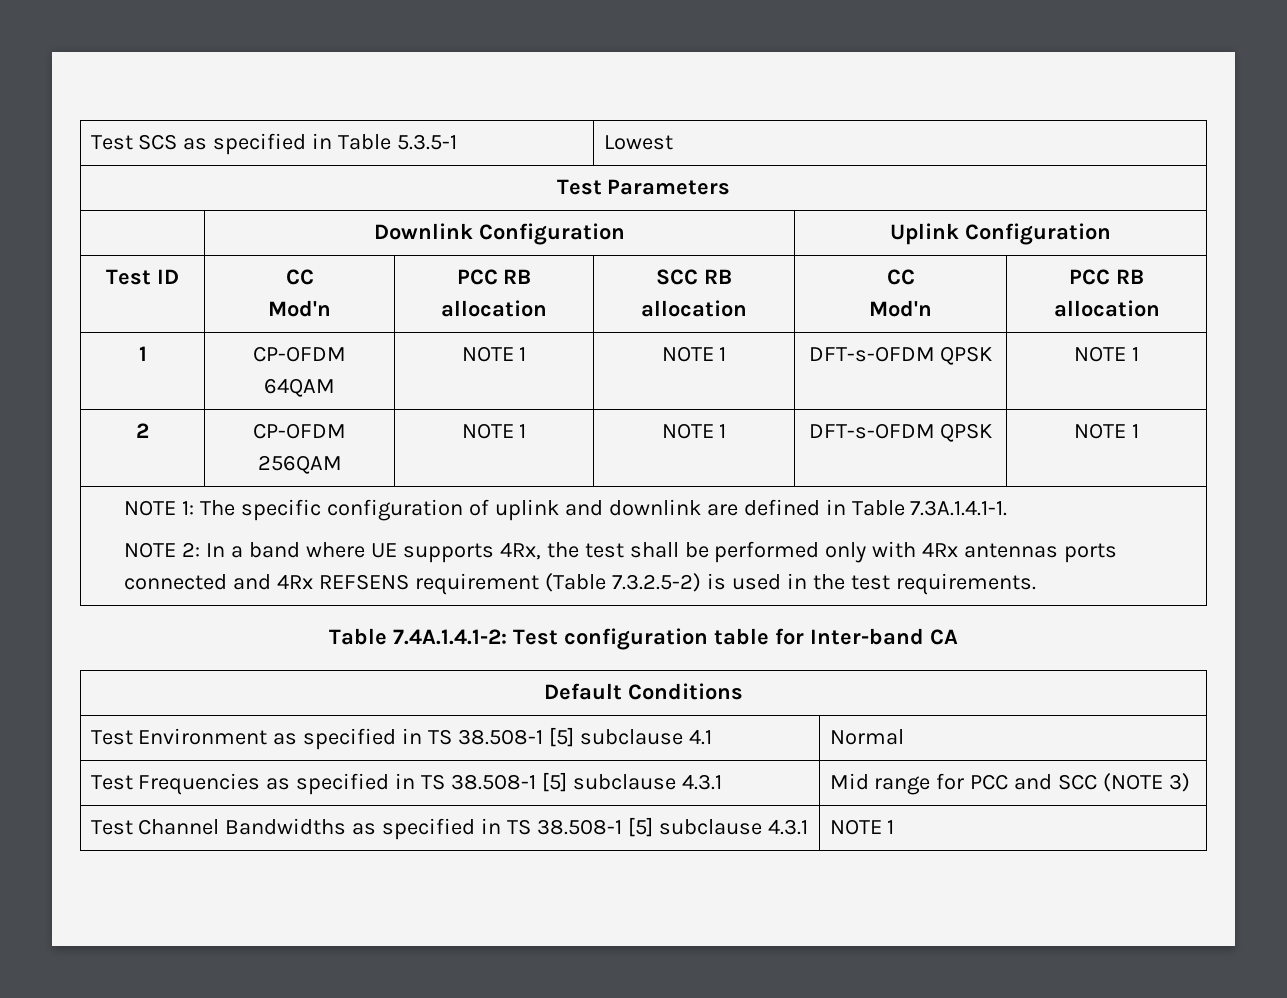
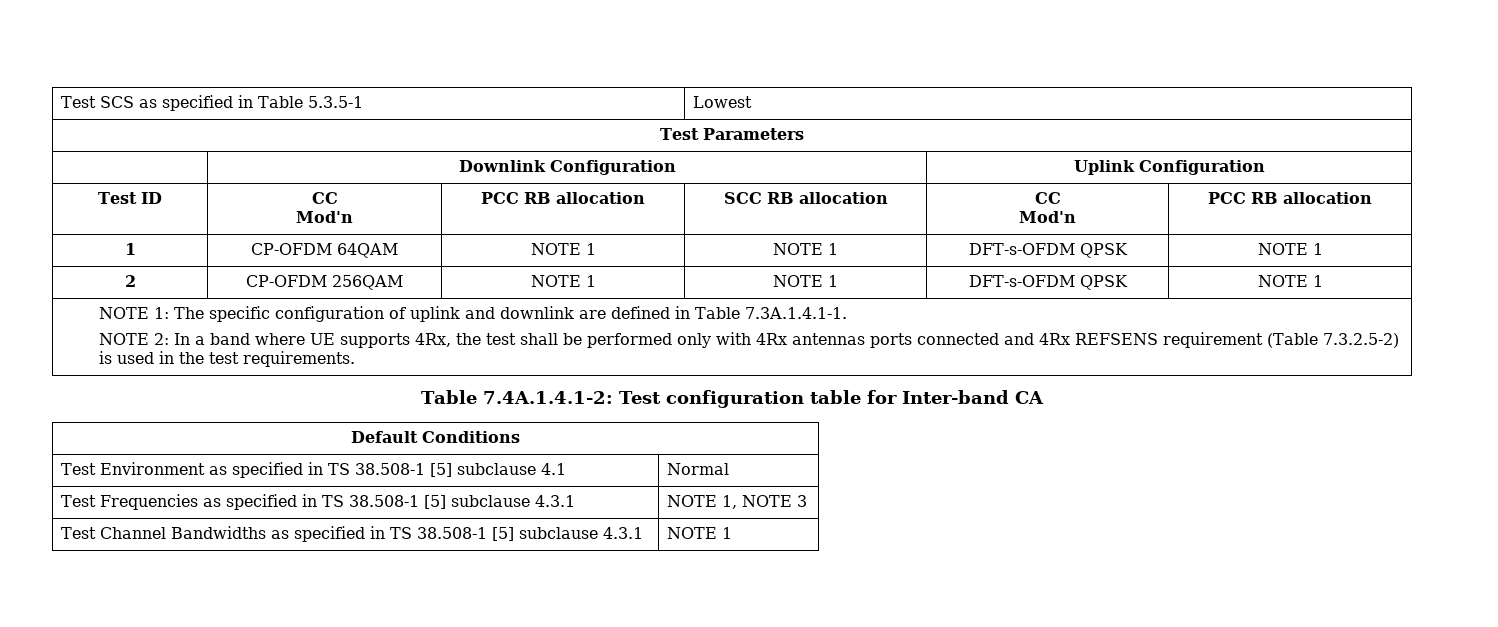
- Test Frequencies as specified in TS 38.508-1 [5] subclause 4.3.1 | Mid range for PCC and SCC (NOTE 3)
+ Test Frequencies as specified in TS 38.508-1 [5] subclause 4.3.1 | NOTE 1, NOTE 3

